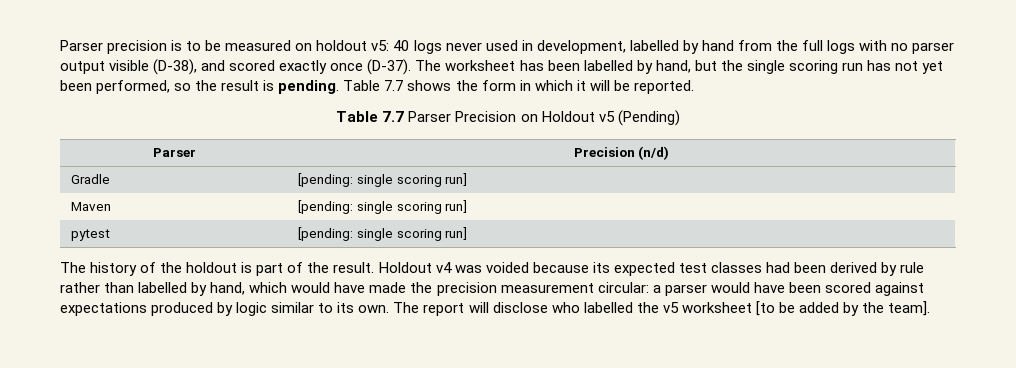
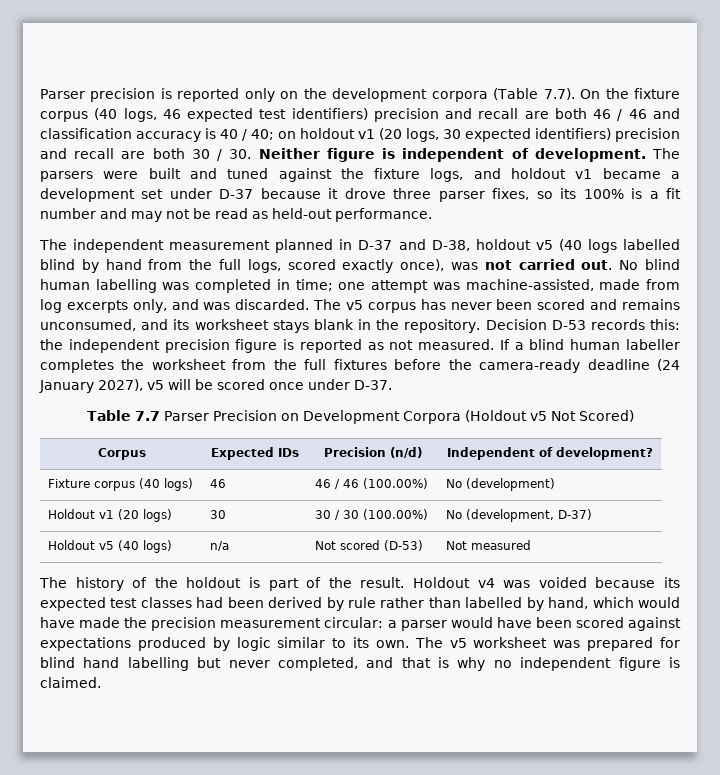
- Parser precision is to be measured on holdout v5: 40 logs never used in development, labelled by hand from the full logs with no parser output visible (D-38), and scored exactly once (D-37). The worksheet has been labelled by hand, but the single scoring run has not yet been performed, so the result is pending. Table 7.7 shows the form in which it will be reported.
+ Parser precision is reported only on the development corpora (Table 7.7). On the fixture corpus (40 logs, 46 expected test identifiers) precision and recall are both 46 / 46 and classification accuracy is 40 / 40; on holdout v1 (20 logs, 30 expected identifiers) precision and recall are both 30 / 30. Neither figure is independent of development. The parsers were built and tuned against the fixture logs, and holdout v1 became a development set under D-37 because it drove three parser fixes, so its 100% is a fit number and may not be read as held-out performance.
+ The independent measurement planned in D-37 and D-38, holdout v5 (40 logs labelled blind by hand from the full logs, scored exactly once), was not carried out. No blind human labelling was completed in time; one attempt was machine-assisted, made from log excerpts only, and was discarded. The v5 corpus has never been scored and remains unconsumed, and its worksheet stays blank in the repository. Decision D-53 records this: the independent precision figure is reported as not measured. If a blind human labeller completes the worksheet from the full fixtures before the camera-ready deadline (24 January 2027), v5 will be scored once under D-37.
- Table 7.7 Parser Precision on Holdout v5 (Pending)
- Parser | Precision (n/d)
- Gradle | [pending: single scoring run]
- Maven | [pending: single scoring run]
- pytest | [pending: single scoring run]
+ Table 7.7 Parser Precision on Development Corpora (Holdout v5 Not Scored)
+ Corpus | Expected IDs | Precision (n/d) | Independent of development?
+ Fixture corpus (40 logs) | 46 | 46 / 46 (100.00%) | No (development)
+ Holdout v1 (20 logs) | 30 | 30 / 30 (100.00%) | No (development, D-37)
+ Holdout v5 (40 logs) | n/a | Not scored (D-53) | Not measured
- The report will disclose who labelled the v5 worksheet [to be added by the team].
+ The v5 worksheet was prepared for blind hand labelling but never completed, and that is why no independent figure is claimed.

